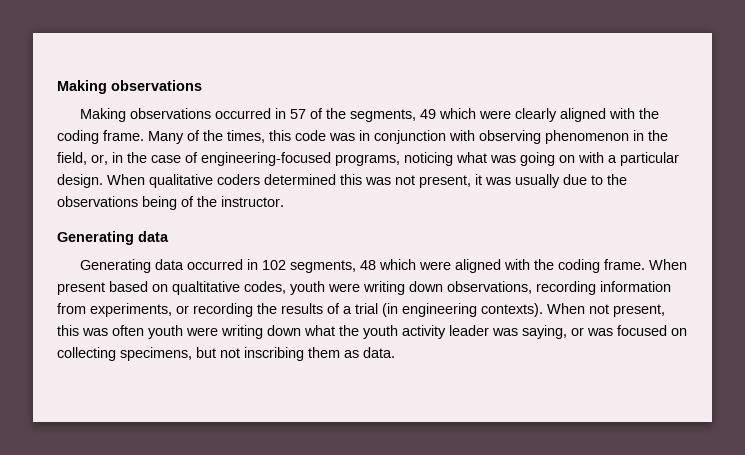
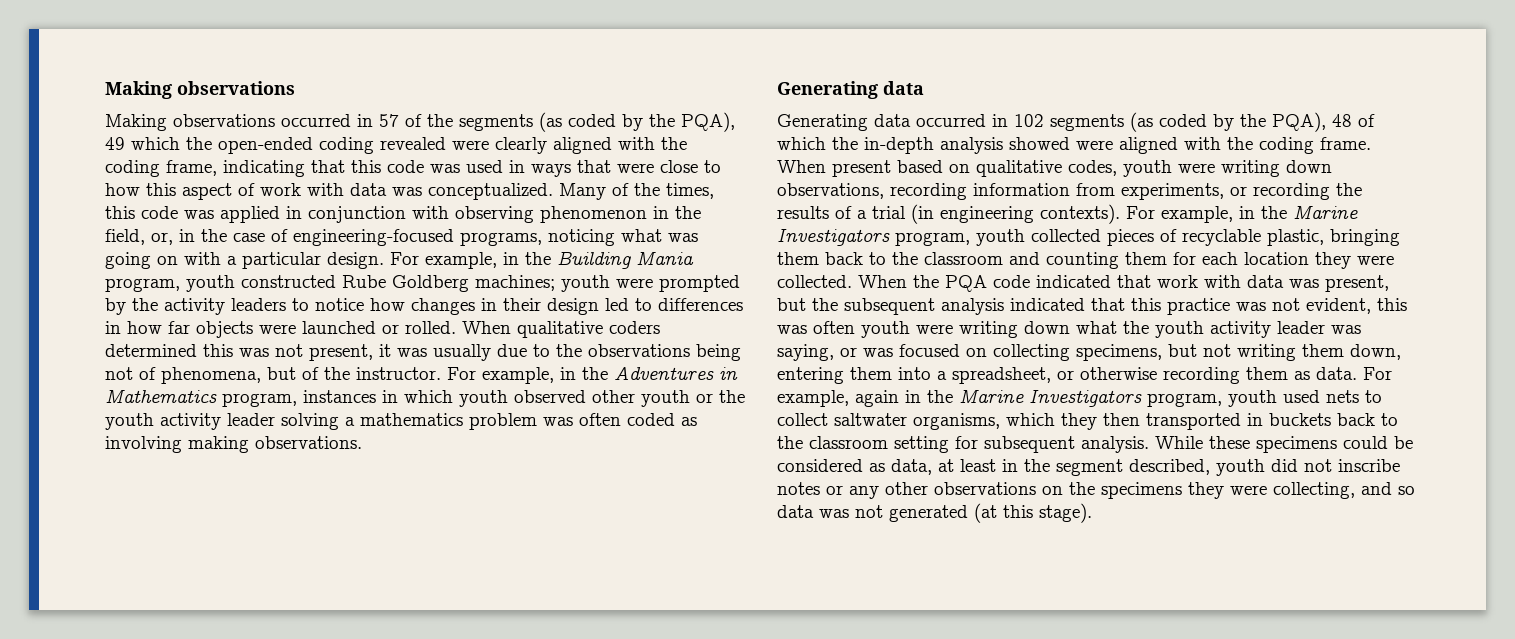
- Making observations occurred in 57 of the segments, 49 which were clearly aligned with the coding frame.
+ Making observations occurred in 57 of the segments (as coded by the PQA), 49 which the open-ended coding revealed were clearly aligned with the coding frame, indicating that this code was used in ways that were close to how this aspect of work with data was conceptualized.
- Many of the times, this code was in conjunction with observing phenomenon in the field, or, in the case of engineering-focused programs, noticing what was going on with a particular design.
+ Many of the times, this code was applied in conjunction with observing phenomenon in the field, or, in the case of engineering-focused programs, noticing what was going on with a particular design.
+ For example, in the Building Mania program, youth constructed Rube Goldberg machines; youth were prompted by the activity leaders to notice how changes in their design led to differences in how far objects were launched or rolled.
- When qualitative coders determined this was not present, it was usually due to the observations being of the instructor.
+ When qualitative coders determined this was not present, it was usually due to the observations being not of phenomena, but of the instructor. For example, in the Adventures in Mathematics program, instances in which youth observed other youth or the youth activity leader solving a mathematics problem was often coded as involving making observations.
- Generating data occurred in 102 segments, 48 which were aligned with the coding frame.
+ Generating data occurred in 102 segments (as coded by the PQA), 48 of which the in-depth analysis showed were aligned with the coding frame.
- When present based on qualtitative codes, youth were writing down observations, recording information from experiments, or recording the results of a trial (in engineering contexts).
+ When present based on qualitative codes, youth were writing down observations, recording information from experiments, or recording the results of a trial (in engineering contexts).
- When not present, this was often youth were writing down what the youth activity leader was saying, or was focused on collecting specimens, but not inscribing them as data.
+ For example, in the Marine Investigators program, youth collected pieces of recyclable plastic, bringing them back to the classroom and counting them for each location they were collected. When the PQA code indicated that work with data was present, but the subsequent analysis indicated that this practice was not evident, this was often youth were writing down what the youth activity leader was saying, or was focused on collecting specimens, but not writing them down, entering them into a spreadsheet, or otherwise recording them as data. For example, again in the Marine Investigators program, youth used nets to collect saltwater organisms, which they then transported in buckets back to the classroom setting for subsequent analysis. While these specimens could be considered as data, at least in the segment described, youth did not inscribe notes or any other observations on the specimens they were collecting, and so data was not generated (at this stage).

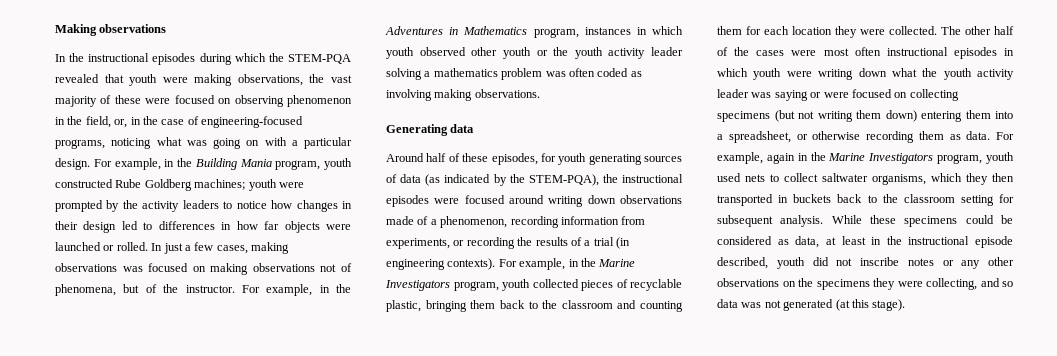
- Making observations occurred in 57 of the segments (as coded by the PQA), 49 which the open-ended coding revealed were clearly aligned with the coding frame, indicating that this code was used in ways that were close to how this aspect of work with data was conceptualized. Many of the times, this code was applied in conjunction with observing phenomenon in the field, or, in the case of engineering-focused programs, noticing what was going on with a particular design.
+ In the instructional episodes during which the STEM-PQA revealed that youth were making observations, the vast majority of these were focused on observing phenomenon in the field, or, in the case of engineering-focused programs, noticing what was going on with a particular design.
- When qualitative coders determined this was not present, it was usually due to the observations being not of phenomena, but of the instructor.
+ In just a few cases, making observations was focused on making observations not of phenomena, but of the instructor.
- Generating data occurred in 102 segments (as coded by the PQA), 48 of which the in-depth analysis showed were aligned with the coding frame. When present based on qualitative codes, youth were writing down observations, recording information from experiments, or recording the results of a trial (in engineering contexts).
+ Around half of these episodes, for youth generating sources of data (as indicated by the STEM-PQA), the instructional episodes were focused around writing down observations made of a phenomenon, recording information from experiments, or recording the results of a trial (in engineering contexts).
- When the PQA code indicated that work with data was present, but the subsequent analysis indicated that this practice was not evident, this was often youth were writing down what the youth activity leader was saying, or was focused on collecting specimens, but not writing them down, entering them into a spreadsheet, or otherwise recording them as data.
+ The other half of the cases were most often instructional episodes in which youth were writing down what the youth activity leader was saying or were focused on collecting specimens (but not writing them down) entering them into a spreadsheet, or otherwise recording them as data.
- While these specimens could be considered as data, at least in the segment described, youth did not inscribe notes or any other observations on the specimens they were collecting, and so data was not generated (at this stage).
+ While these specimens could be considered as data, at least in the instructional episode described, youth did not inscribe notes or any other observations on the specimens they were collecting, and so data was not generated (at this stage).

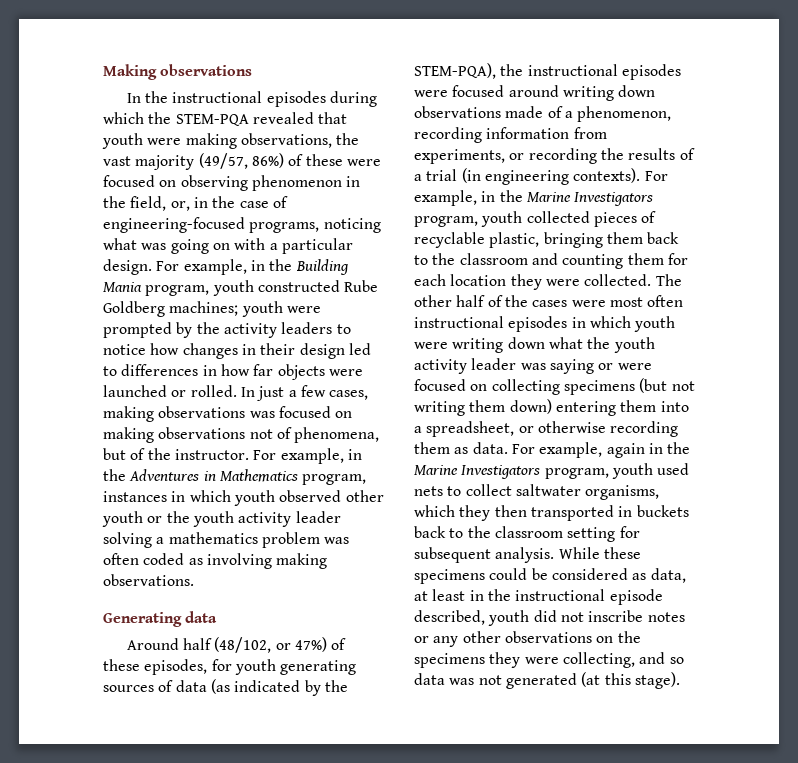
- In the instructional episodes during which the STEM-PQA revealed that youth were making observations, the vast majority of these were focused on observing phenomenon in the field, or, in the case of engineering-focused programs, noticing what was going on with a particular design.
+ In the instructional episodes during which the STEM-PQA revealed that youth were making observations, the vast majority (49/57, 86%) of these were focused on observing phenomenon in the field, or, in the case of engineering-focused programs, noticing what was going on with a particular design.
- Around half of these episodes, for youth generating sources of data (as indicated by the STEM-PQA), the instructional episodes were focused around writing down observations made of a phenomenon, recording information from experiments, or recording the results of a trial (in engineering contexts).
+ Around half (48/102, or 47%) of these episodes, for youth generating sources of data (as indicated by the STEM-PQA), the instructional episodes were focused around writing down observations made of a phenomenon, recording information from experiments, or recording the results of a trial (in engineering contexts).

